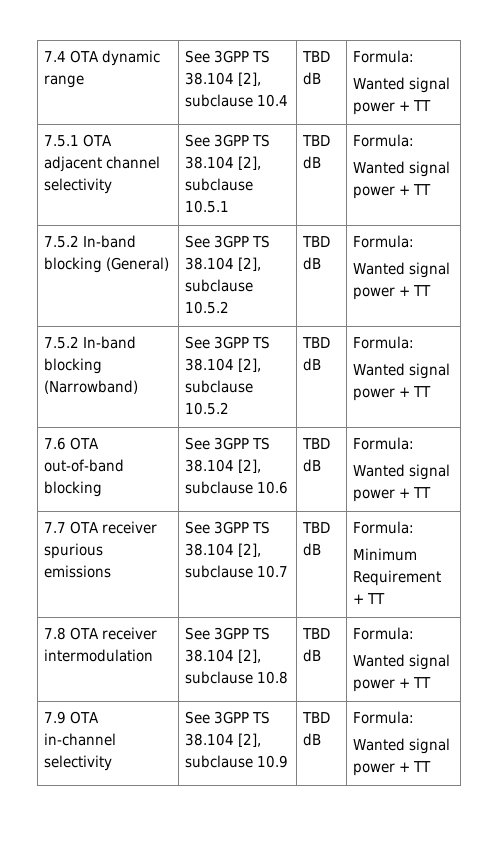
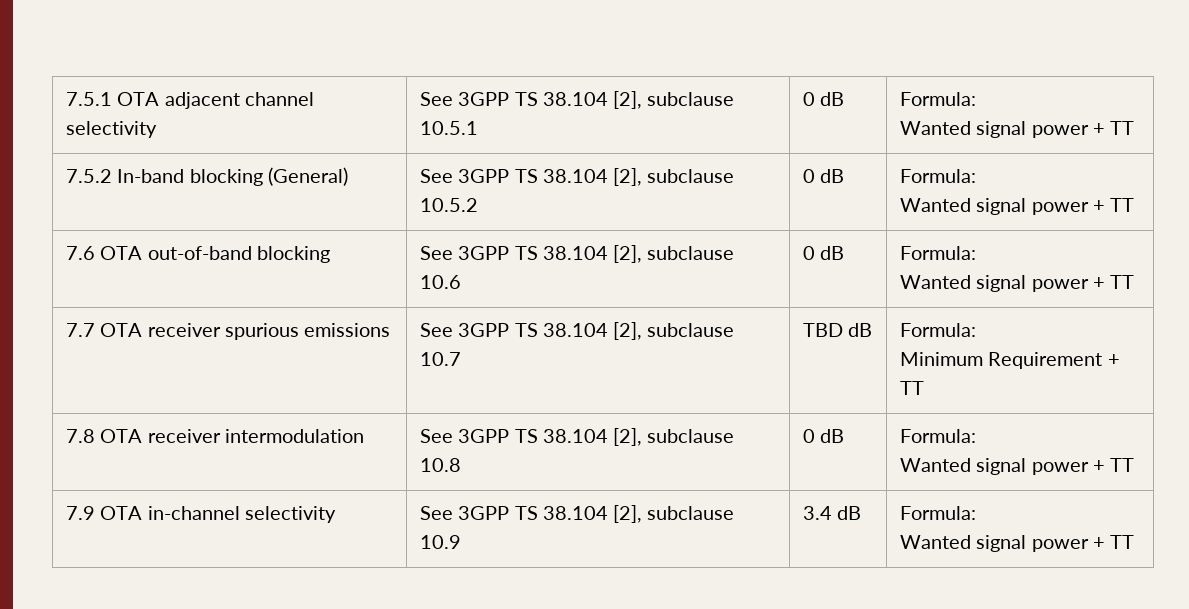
- 7.4 OTA dynamic range | See 3GPP TS 38.104 [2], subclause 10.4 | TBD dB | Formula:
- Wanted signal power + TT
- 7.5.1 OTA adjacent channel selectivity | See 3GPP TS 38.104 [2], subclause 10.5.1 | TBD dB | Formula:
+ 7.5.1 OTA adjacent channel selectivity | See 3GPP TS 38.104 [2], subclause 10.5.1 | 0 dB | Formula:
- 7.5.2 In-band blocking (General) | See 3GPP TS 38.104 [2], subclause 10.5.2 | TBD dB | Formula:
- Wanted signal power + TT
- 7.5.2 In-band blocking (Narrowband) | See 3GPP TS 38.104 [2], subclause 10.5.2 | TBD dB | Formula:
+ 7.5.2 In-band blocking (General) | See 3GPP TS 38.104 [2], subclause 10.5.2 | 0 dB | Formula:
- 7.6 OTA out-of-band blocking | See 3GPP TS 38.104 [2], subclause 10.6 | TBD dB | Formula:
+ 7.6 OTA out-of-band blocking | See 3GPP TS 38.104 [2], subclause 10.6 | 0 dB | Formula:
- 7.8 OTA receiver intermodulation | See 3GPP TS 38.104 [2], subclause 10.8 | TBD dB | Formula:
+ 7.8 OTA receiver intermodulation | See 3GPP TS 38.104 [2], subclause 10.8 | 0 dB | Formula:
- 7.9 OTA in-channel selectivity | See 3GPP TS 38.104 [2], subclause 10.9 | TBD dB | Formula:
+ 7.9 OTA in-channel selectivity | See 3GPP TS 38.104 [2], subclause 10.9 | 3.4 dB | Formula:

